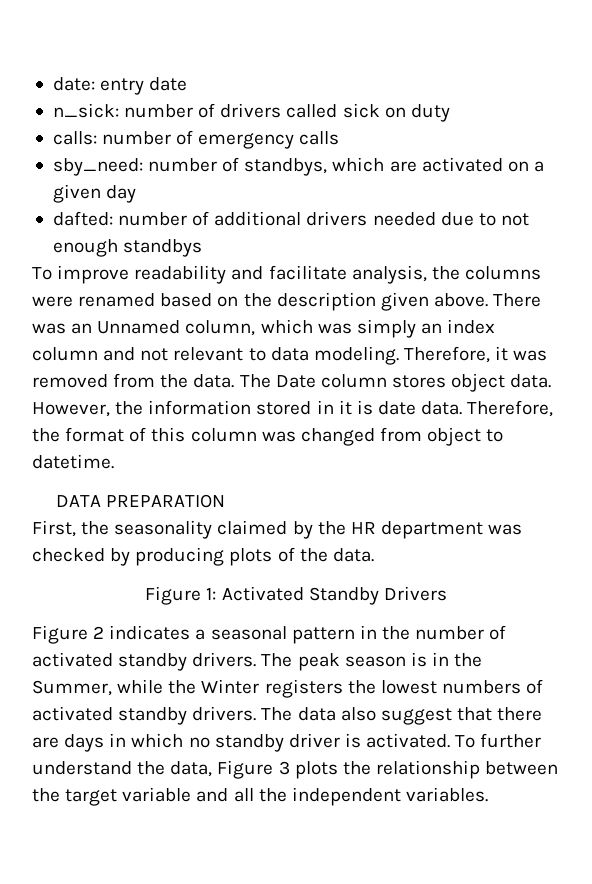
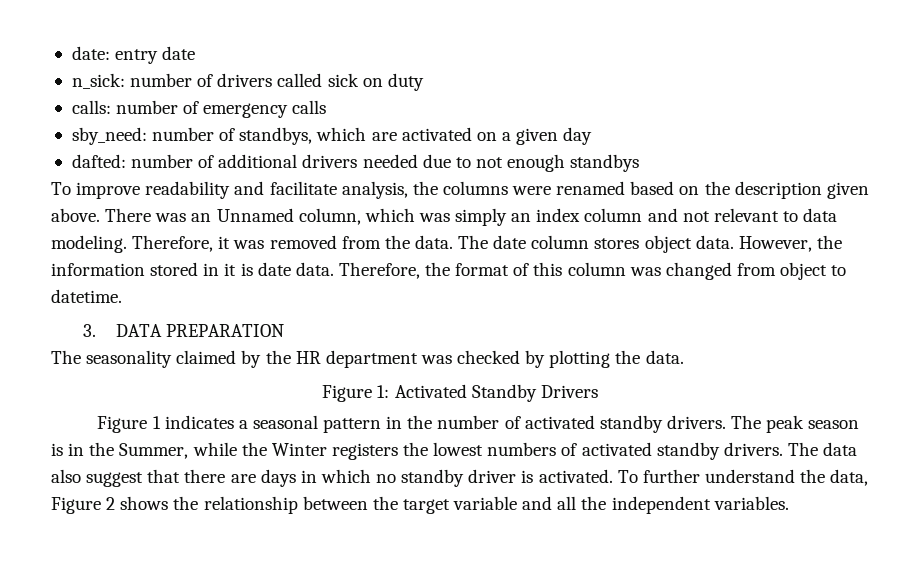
- The Date column stores object data.
+ The date column stores object data.
- DATA PREPARATION
+ 3. DATA PREPARATION
- First, the seasonality claimed by the HR department was checked by producing plots of the data.
+ The seasonality claimed by the HR department was checked by plotting the data.
- Figure 2 indicates a seasonal pattern in the number of activated standby drivers.
+ Figure 1 indicates a seasonal pattern in the number of activated standby drivers.
- To further understand the data, Figure 3 plots the relationship between the target variable and all the independent variables.
+ To further understand the data, Figure 2 shows the relationship between the target variable and all the independent variables.

